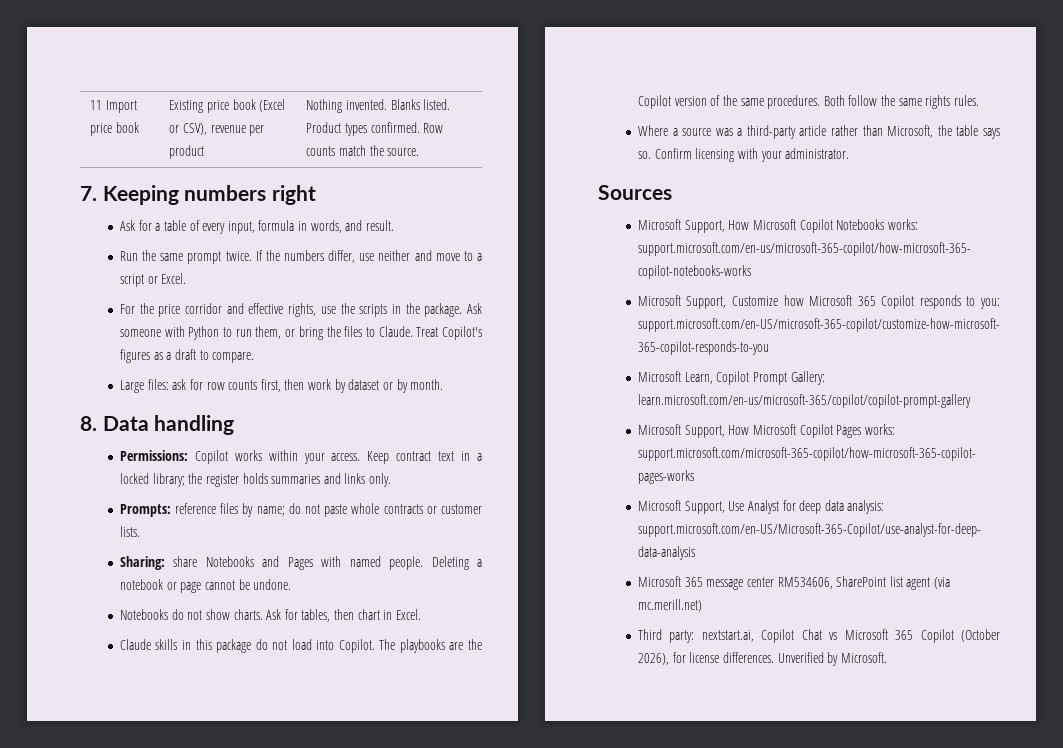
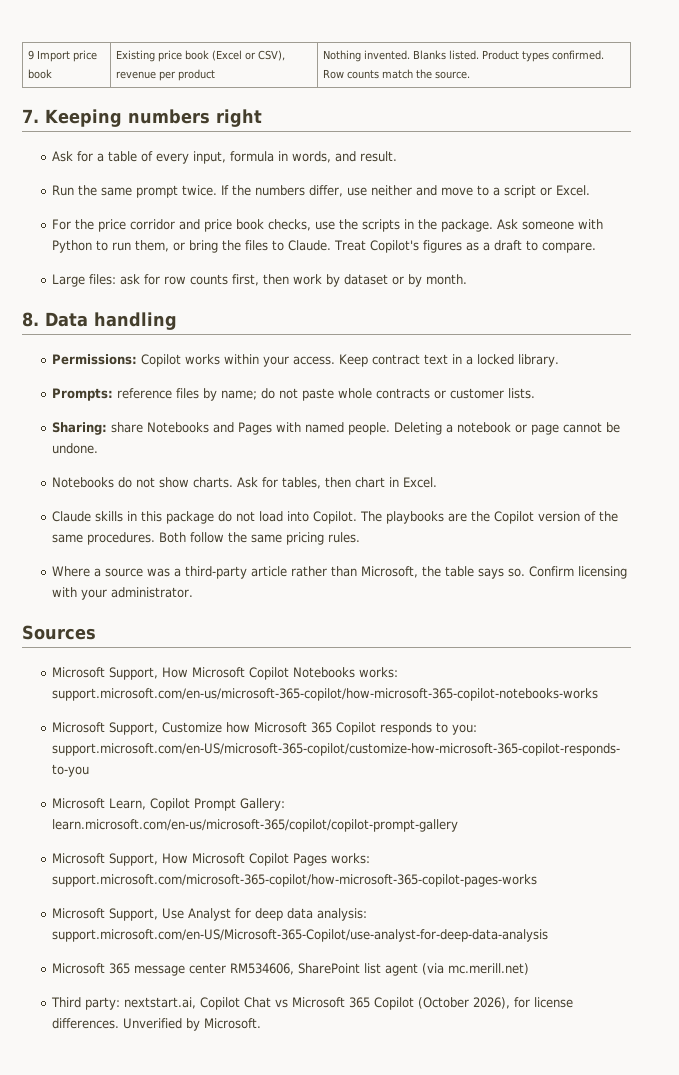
- 11 Import price book | Existing price book (Excel or CSV), revenue per product | Nothing invented. Blanks listed. Product types confirmed. Row counts match the source.
+ 9 Import price book | Existing price book (Excel or CSV), revenue per product | Nothing invented. Blanks listed. Product types confirmed. Row counts match the source.
- For the price corridor and effective rights, use the scripts in the package.
+ For the price corridor and price book checks, use the scripts in the package.
- Keep contract text in a locked library; the register holds summaries and links only.
+ Keep contract text in a locked library.
- Both follow the same rights rules.
+ Both follow the same pricing rules.

